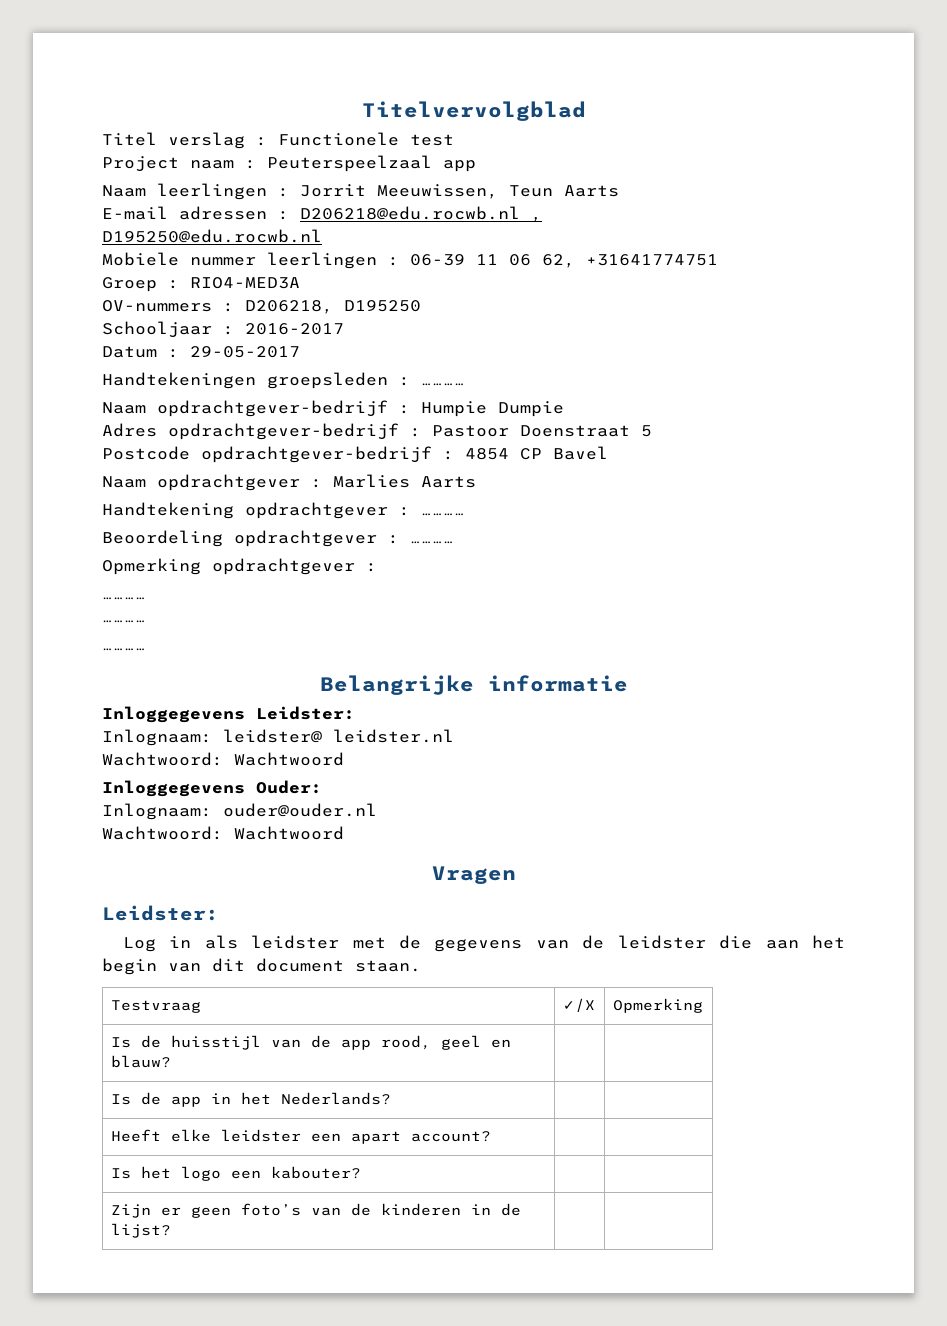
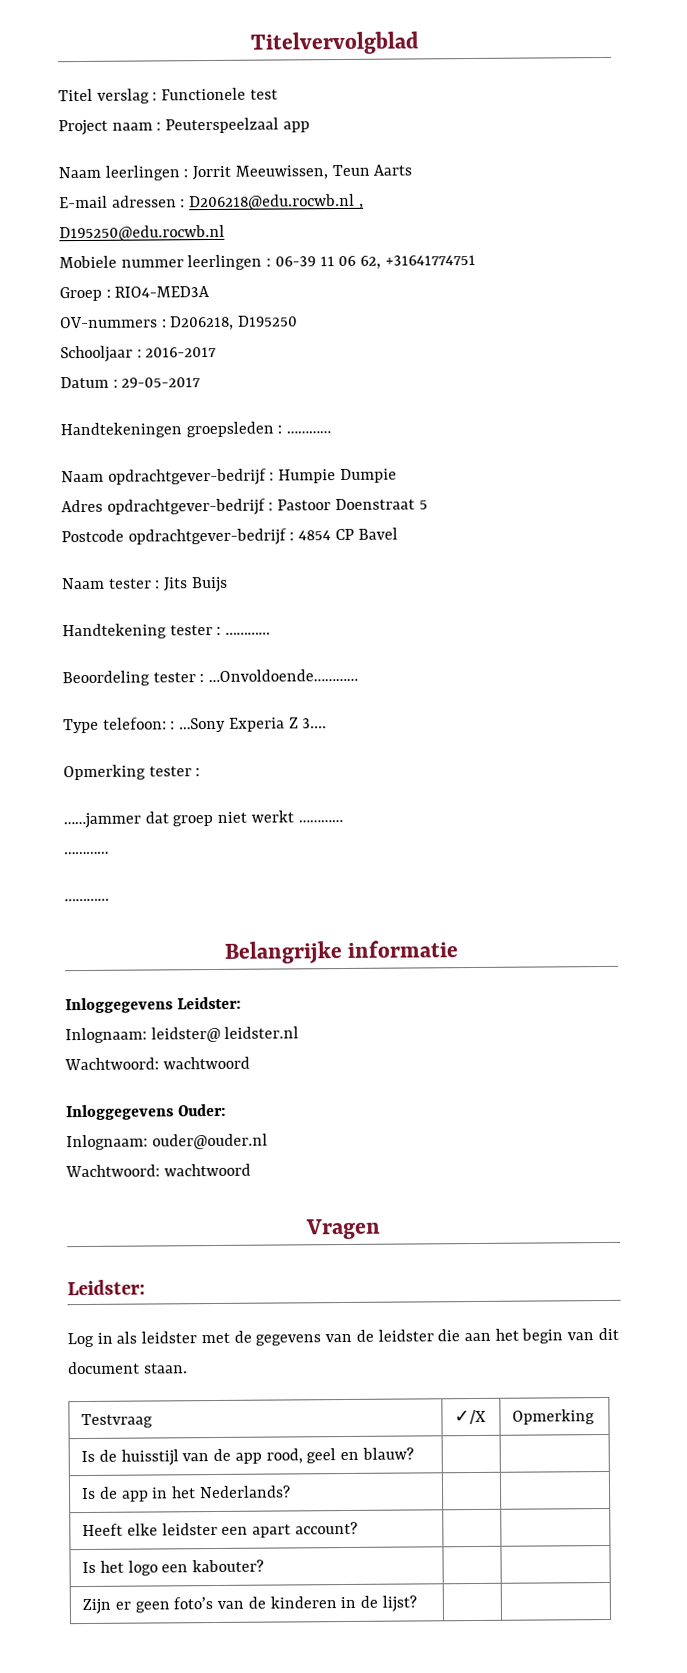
- Naam opdrachtgever : Marlies Aarts
+ Naam tester : Jits Buijs
- Handtekening opdrachtgever : …………
+ Handtekening tester : …………
- Beoordeling opdrachtgever : …………
- Opmerking opdrachtgever :
- …………
+ Beoordeling tester : …Onvoldoende…………
+ Type telefoon: : …Sony Experia Z 3....
+ Opmerking tester :
+ ……jammer dat groep niet werkt …………
  Inlognaam: leidster@ leidster.nl
- Wachtwoord: Wachtwoord
+ Wachtwoord: wachtwoord
  Inlognaam: ouder@ouder.nl
- Wachtwoord: Wachtwoord
+ Wachtwoord: wachtwoord

